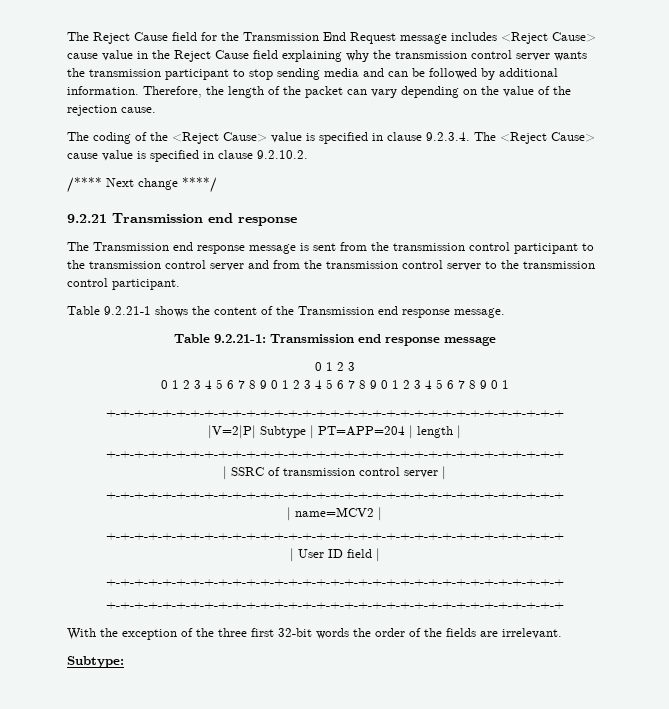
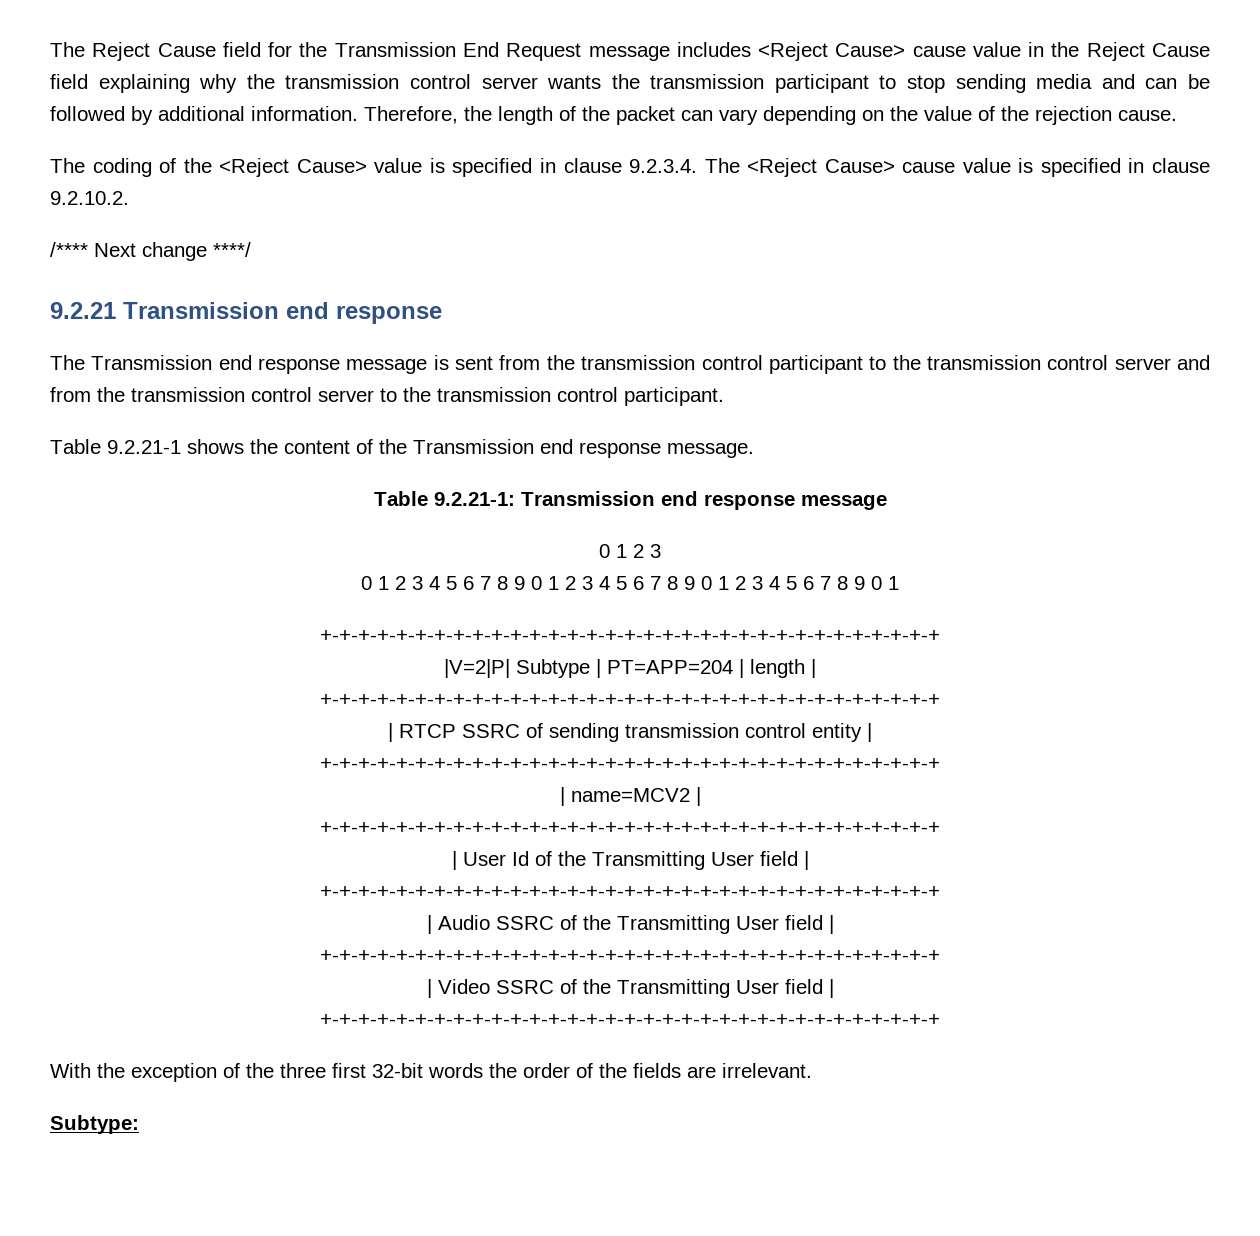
- | SSRC of transmission control server |
+ | RTCP SSRC of sending transmission control entity |
- | User ID field |
+ | User Id of the Transmitting User field |
  +-+-+-+-+-+-+-+-+-+-+-+-+-+-+-+-+-+-+-+-+-+-+-+-+-+-+-+-+-+-+-+-+
+ | Audio SSRC of the Transmitting User field |
+ +-+-+-+-+-+-+-+-+-+-+-+-+-+-+-+-+-+-+-+-+-+-+-+-+-+-+-+-+-+-+-+-+
+ | Video SSRC of the Transmitting User field |

